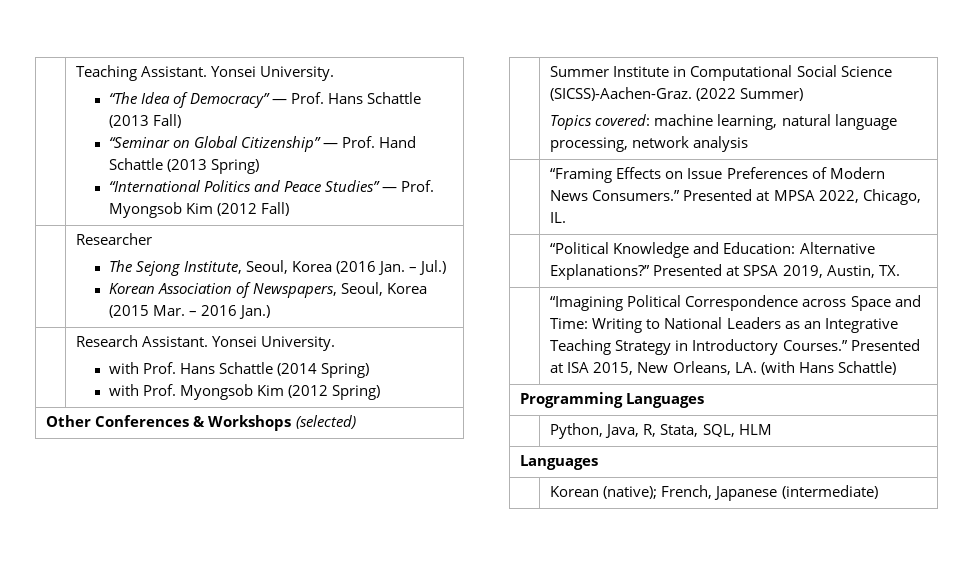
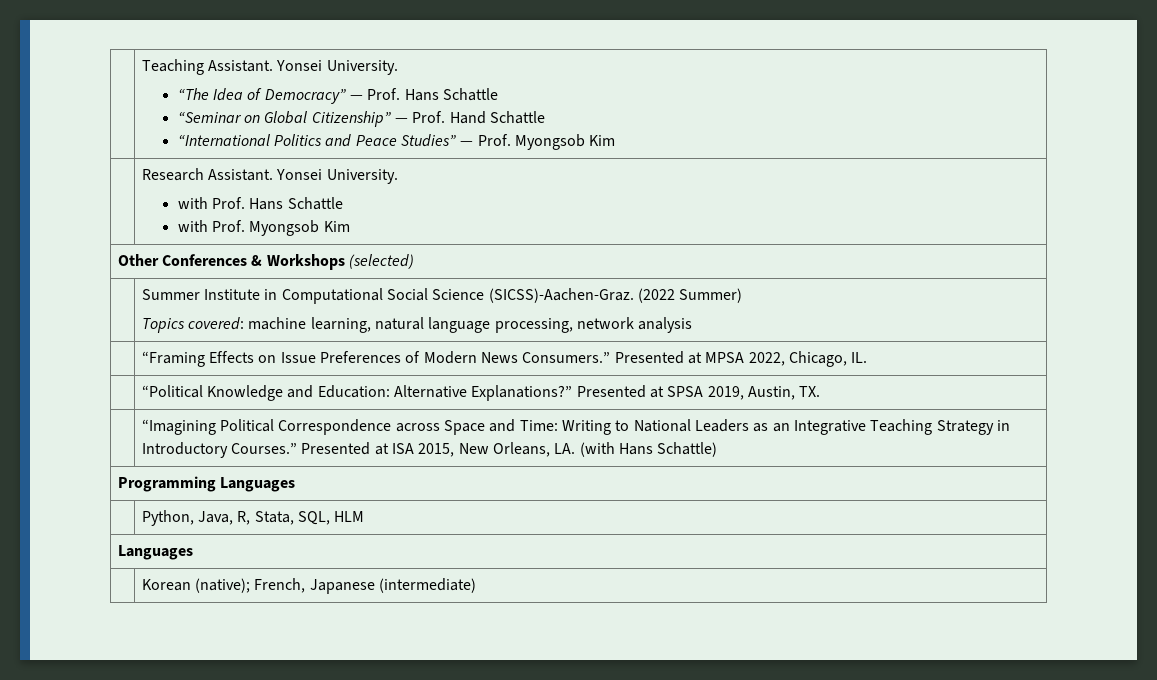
  | Teaching Assistant. Yonsei University.
- “The Idea of Democracy” — Prof. Hans Schattle (2013 Fall)
- “Seminar on Global Citizenship” — Prof. Hand Schattle (2013 Spring)
- “International Politics and Peace Studies” — Prof. Myongsob Kim (2012 Fall)
- | Researcher
- The Sejong Institute, Seoul, Korea (2016 Jan. – Jul.)
- Korean Association of Newspapers, Seoul, Korea (2015 Mar. – 2016 Jan.)
+ “The Idea of Democracy” — Prof. Hans Schattle
+ “Seminar on Global Citizenship” — Prof. Hand Schattle
+ “International Politics and Peace Studies” — Prof. Myongsob Kim
  | Research Assistant. Yonsei University.
- with Prof. Hans Schattle (2014 Spring)
- with Prof. Myongsob Kim (2012 Spring)
+ with Prof. Hans Schattle
+ with Prof. Myongsob Kim

